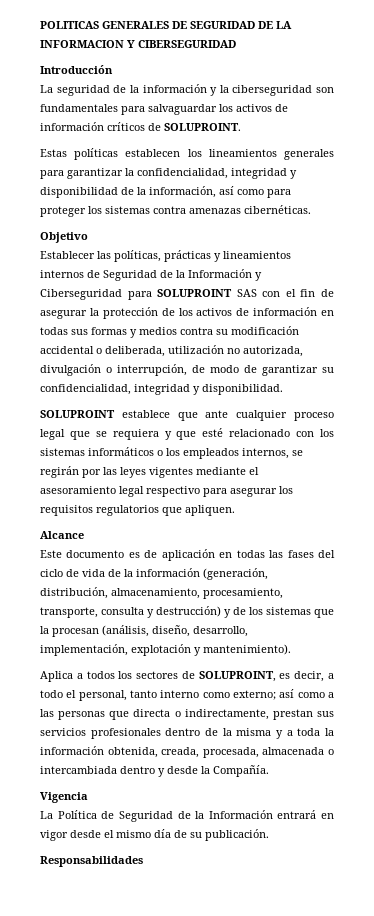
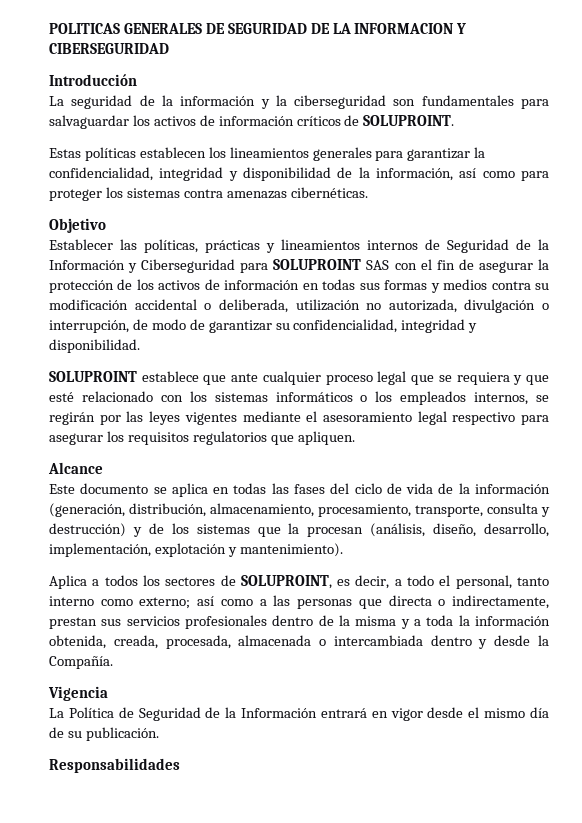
- Este documento es de aplicación en todas las fases del ciclo de vida de la información (generación, distribución, almacenamiento, procesamiento, transporte, consulta y destrucción) y de los sistemas que la procesan (análisis, diseño, desarrollo, implementación, explotación y mantenimiento).
+ Este documento se aplica en todas las fases del ciclo de vida de la información (generación, distribución, almacenamiento, procesamiento, transporte, consulta y destrucción) y de los sistemas que la procesan (análisis, diseño, desarrollo, implementación, explotación y mantenimiento).

